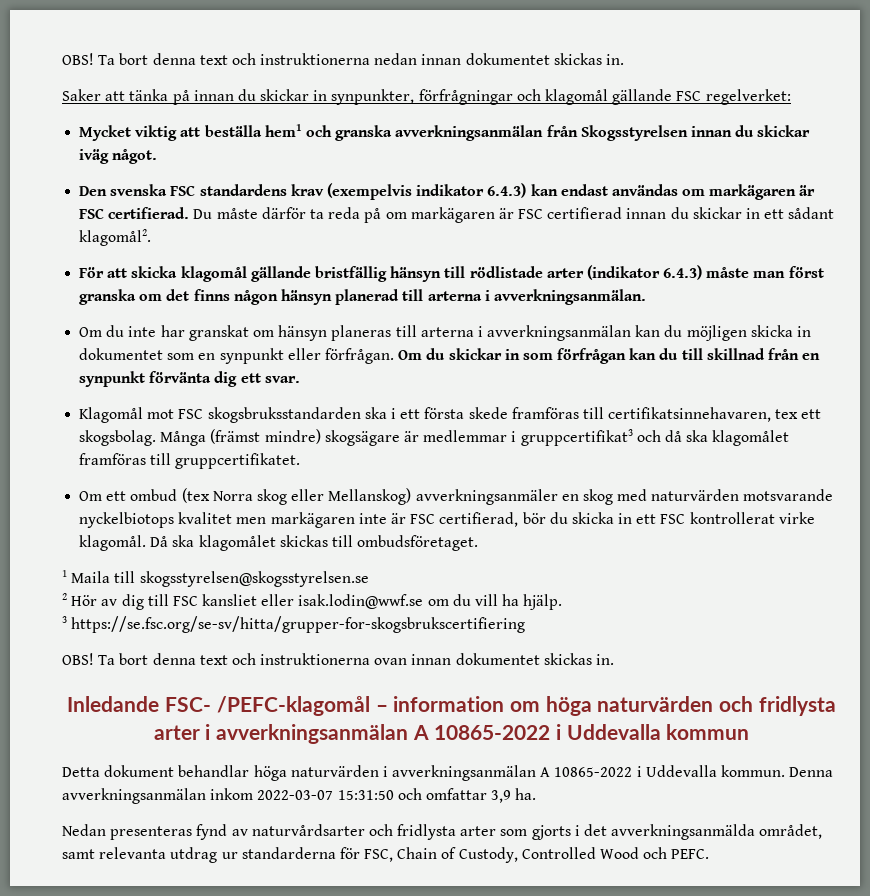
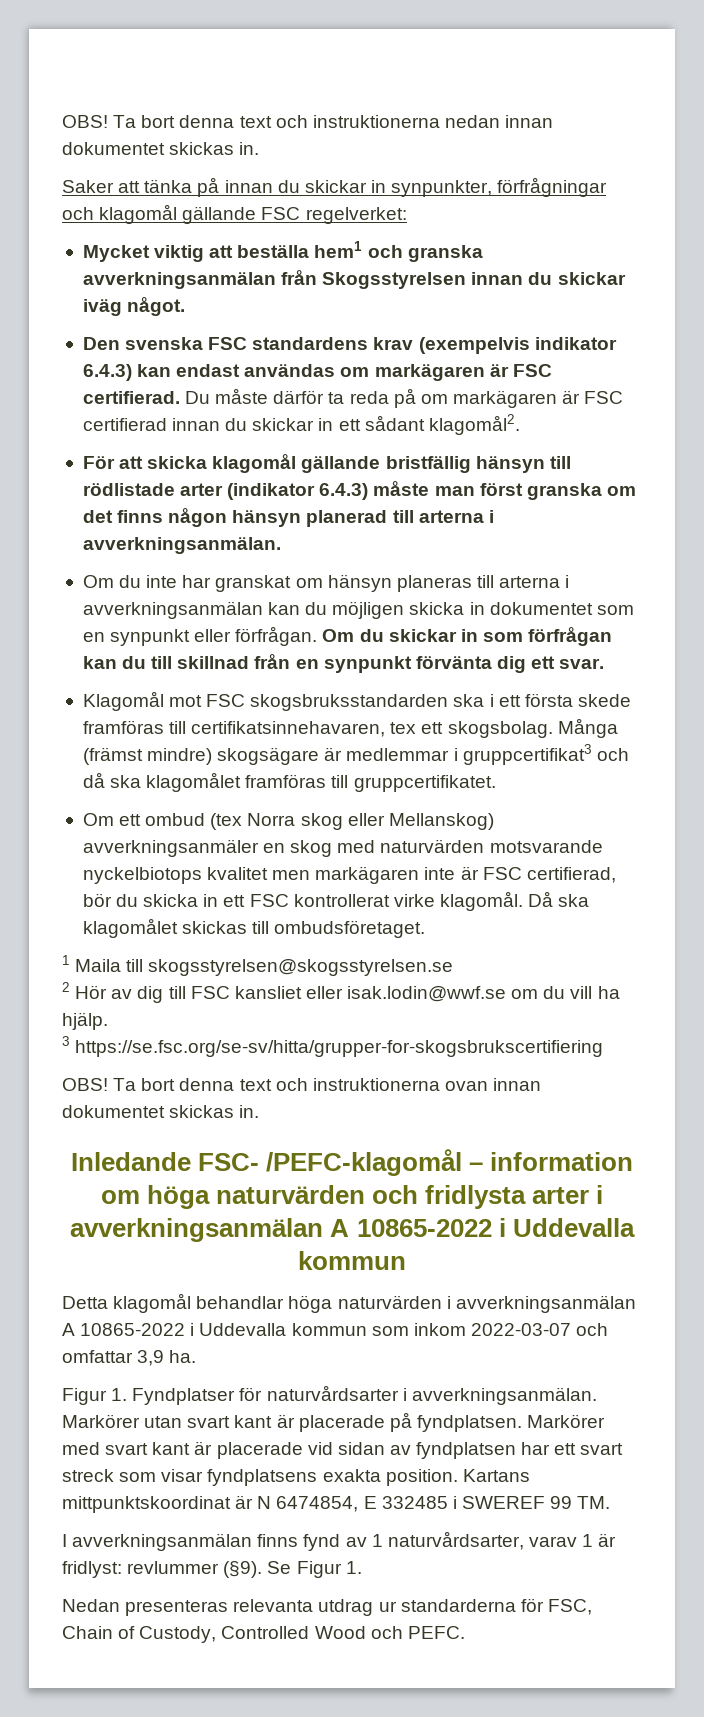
- Detta dokument behandlar höga naturvärden i avverkningsanmälan A 10865-2022 i Uddevalla kommun. Denna avverkningsanmälan inkom 2022-03-07 15:31:50 och omfattar 3,9 ha.
+ Detta klagomål behandlar höga naturvärden i avverkningsanmälan A 10865-2022 i Uddevalla kommun som inkom 2022-03-07 och omfattar 3,9 ha.
- Nedan presenteras fynd av naturvårdsarter och fridlysta arter som gjorts i det avverkningsanmälda området, samt relevanta utdrag ur standarderna för FSC, Chain of Custody, Controlled Wood och PEFC.
+ Figur 1. Fyndplatser för naturvårdsarter i avverkningsanmälan. Markörer utan svart kant är placerade på fyndplatsen. Markörer med svart kant är placerade vid sidan av fyndplatsen har ett svart streck som visar fyndplatsens exakta position. Kartans mittpunktskoordinat är N 6474854, E 332485 i SWEREF 99 TM.
+ I avverkningsanmälan finns fynd av 1 naturvårdsarter, varav 1 är fridlyst: revlummer (§9). Se Figur 1.
+ Nedan presenteras relevanta utdrag ur standarderna för FSC, Chain of Custody, Controlled Wood och PEFC.

